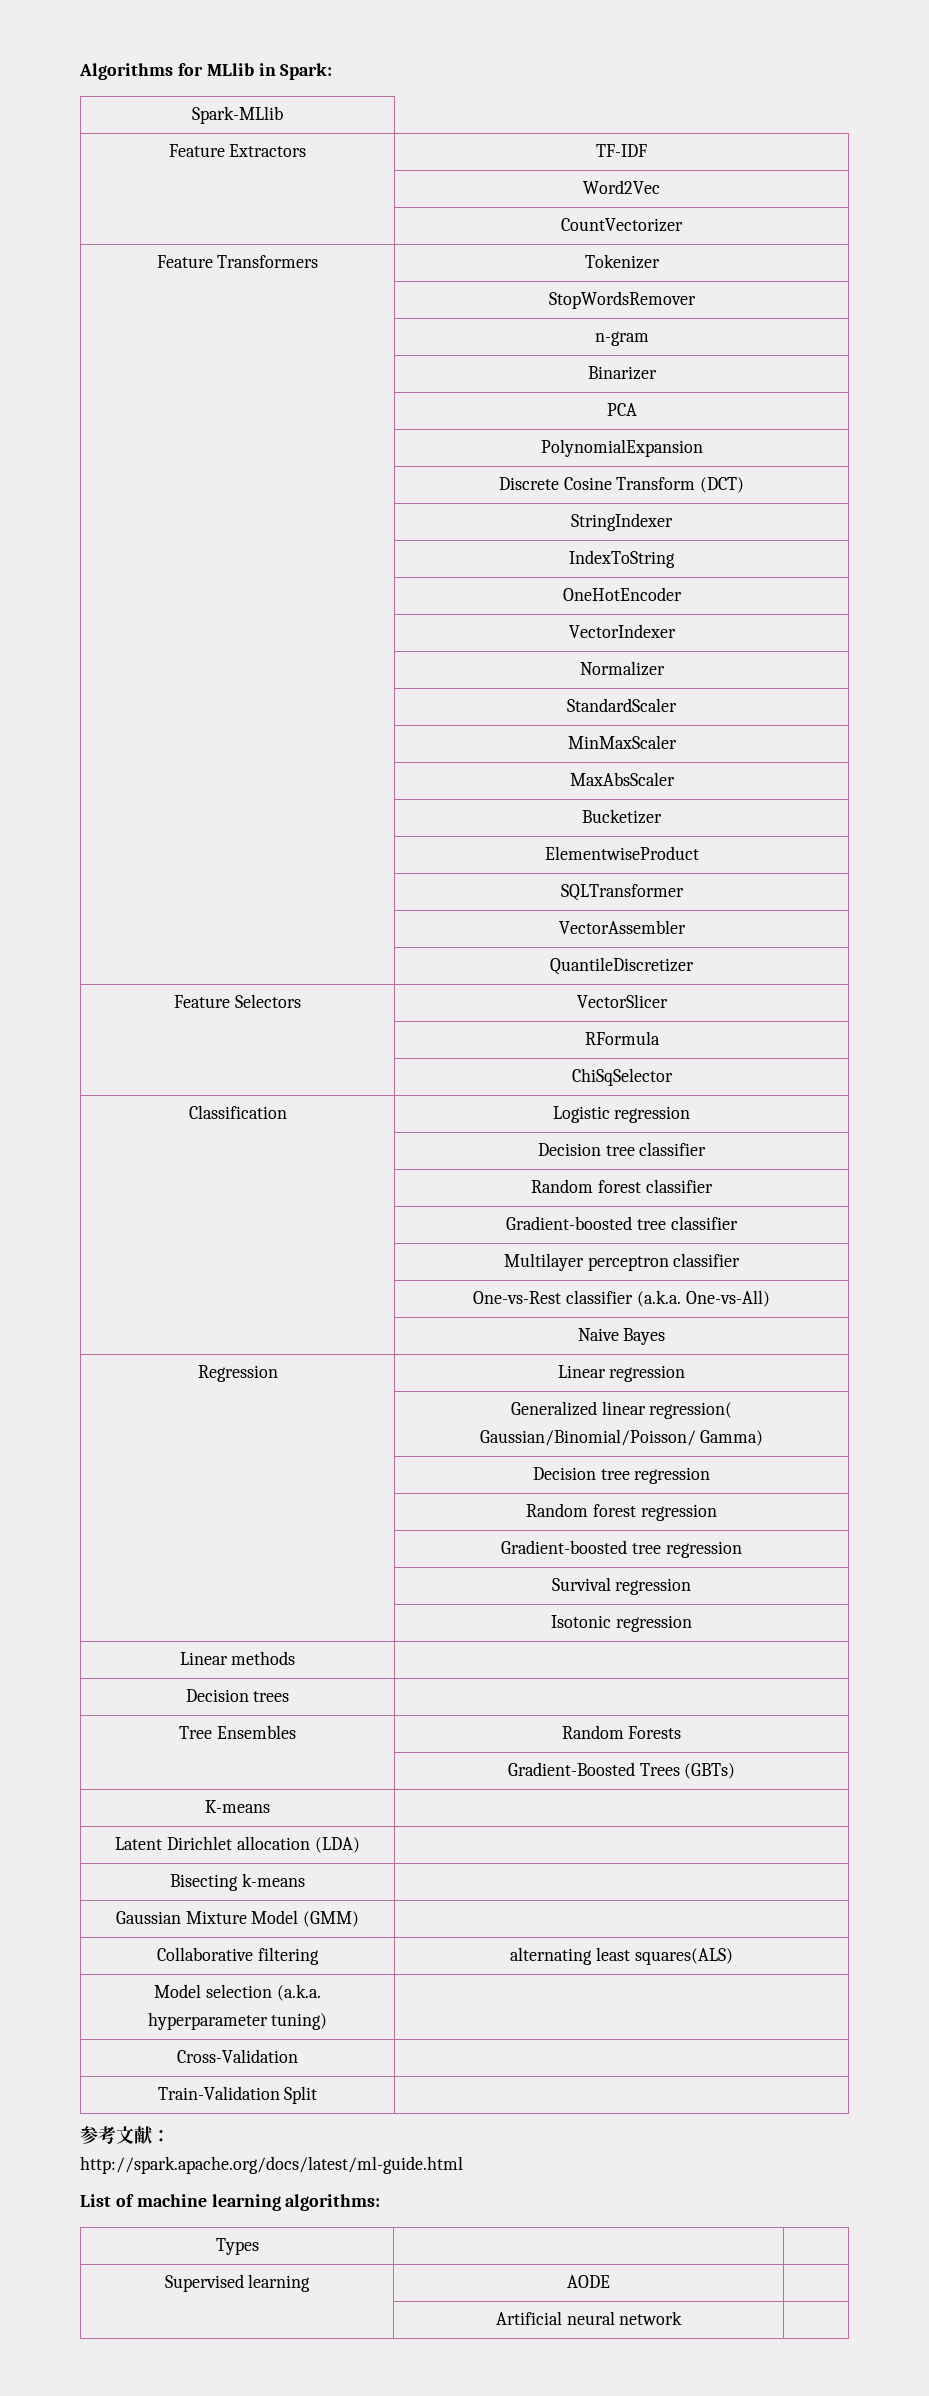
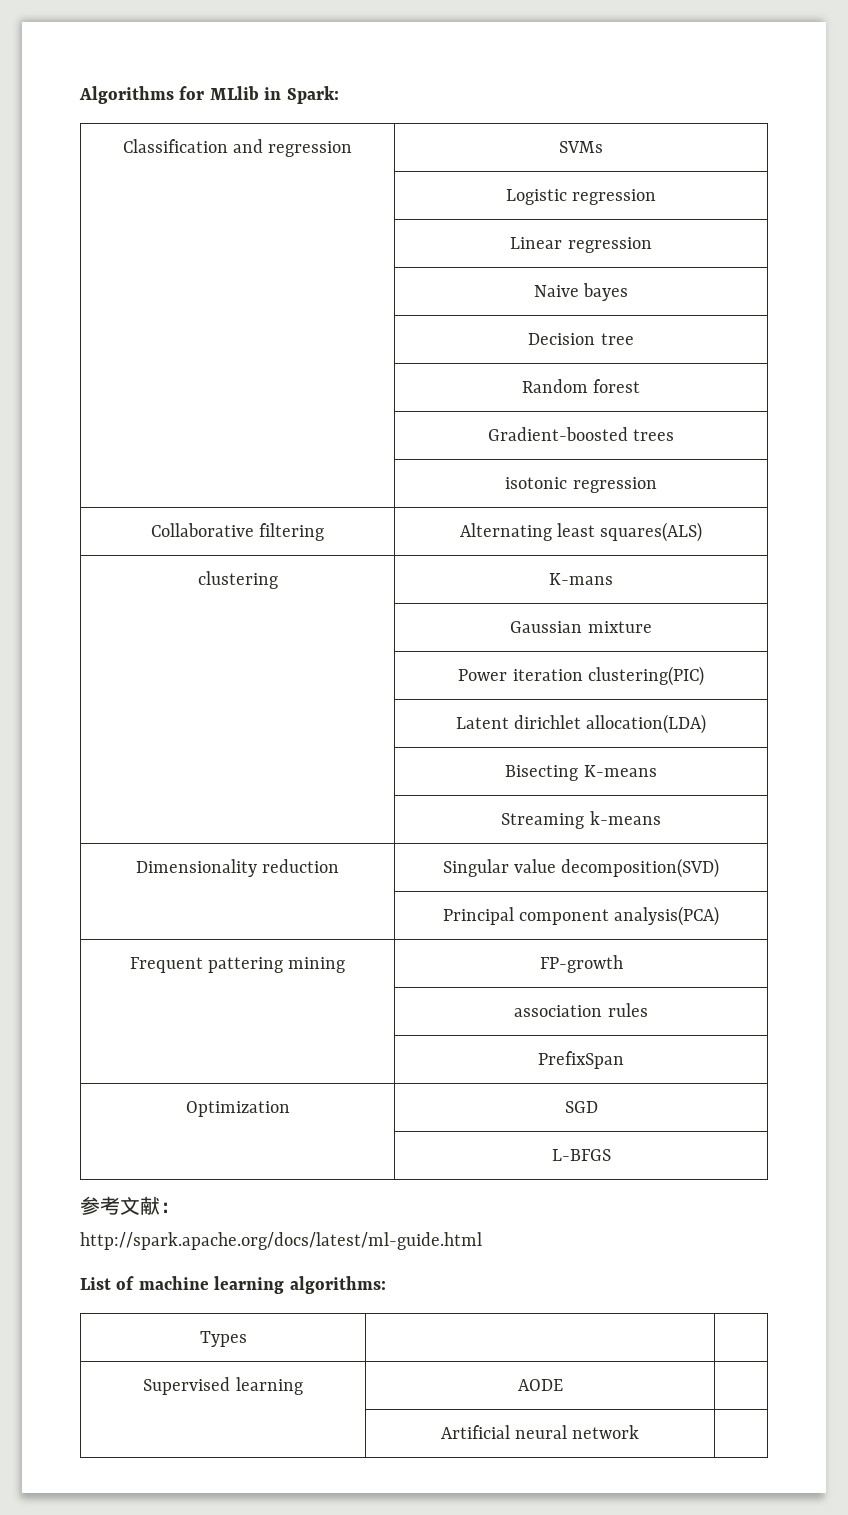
- Spark-MLlib
- Feature Extractors | TF-IDF
- | Word2Vec
- | CountVectorizer
- Feature Transformers | Tokenizer
- | StopWordsRemover
- | n-gram
- | Binarizer
- | PCA
- | PolynomialExpansion
- | Discrete Cosine Transform (DCT)
- | StringIndexer
- | IndexToString
- | OneHotEncoder
- | VectorIndexer
- | Normalizer
- | StandardScaler
- | MinMaxScaler
- | MaxAbsScaler
- | Bucketizer
- | ElementwiseProduct
- | SQLTransformer
- | VectorAssembler
- | QuantileDiscretizer
- Feature Selectors | VectorSlicer
- | RFormula
- | ChiSqSelector
- Classification | Logistic regression
- | Decision tree classifier
- | Random forest classifier
- | Gradient-boosted tree classifier
- | Multilayer perceptron classifier
- | One-vs-Rest classifier (a.k.a. One-vs-All)
- | Naive Bayes
- Regression | Linear regression
- | Generalized linear regression( Gaussian/Binomial/Poisson/ Gamma)
- | Decision tree regression
- | Random forest regression
- | Gradient-boosted tree regression
- | Survival regression
- | Isotonic regression
- Linear methods |
- Decision trees |
- Tree Ensembles | Random Forests
- | Gradient-Boosted Trees (GBTs)
- K-means |
- Latent Dirichlet allocation (LDA) |
- Bisecting k-means |
- Gaussian Mixture Model (GMM) |
+ Classification and regression | SVMs
+ | Logistic regression
+ | Linear regression
+ | Naive bayes
+ | Decision tree
+ | Random forest
+ | Gradient-boosted trees
+ | isotonic regression
- Collaborative filtering | alternating least squares(ALS)
+ Collaborative filtering | Alternating least squares(ALS)
- Model selection (a.k.a. hyperparameter tuning) |
- Cross-Validation |
- Train-Validation Split |
+ clustering | K-mans
+ | Gaussian mixture
+ | Power iteration clustering(PIC)
+ | Latent dirichlet allocation(LDA)
+ | Bisecting K-means
+ | Streaming k-means
+ Dimensionality reduction | Singular value decomposition(SVD)
+ | Principal component analysis(PCA)
+ Frequent pattering mining | FP-growth
+ | association rules
+ | PrefixSpan
+ Optimization | SGD
+ | L-BFGS

